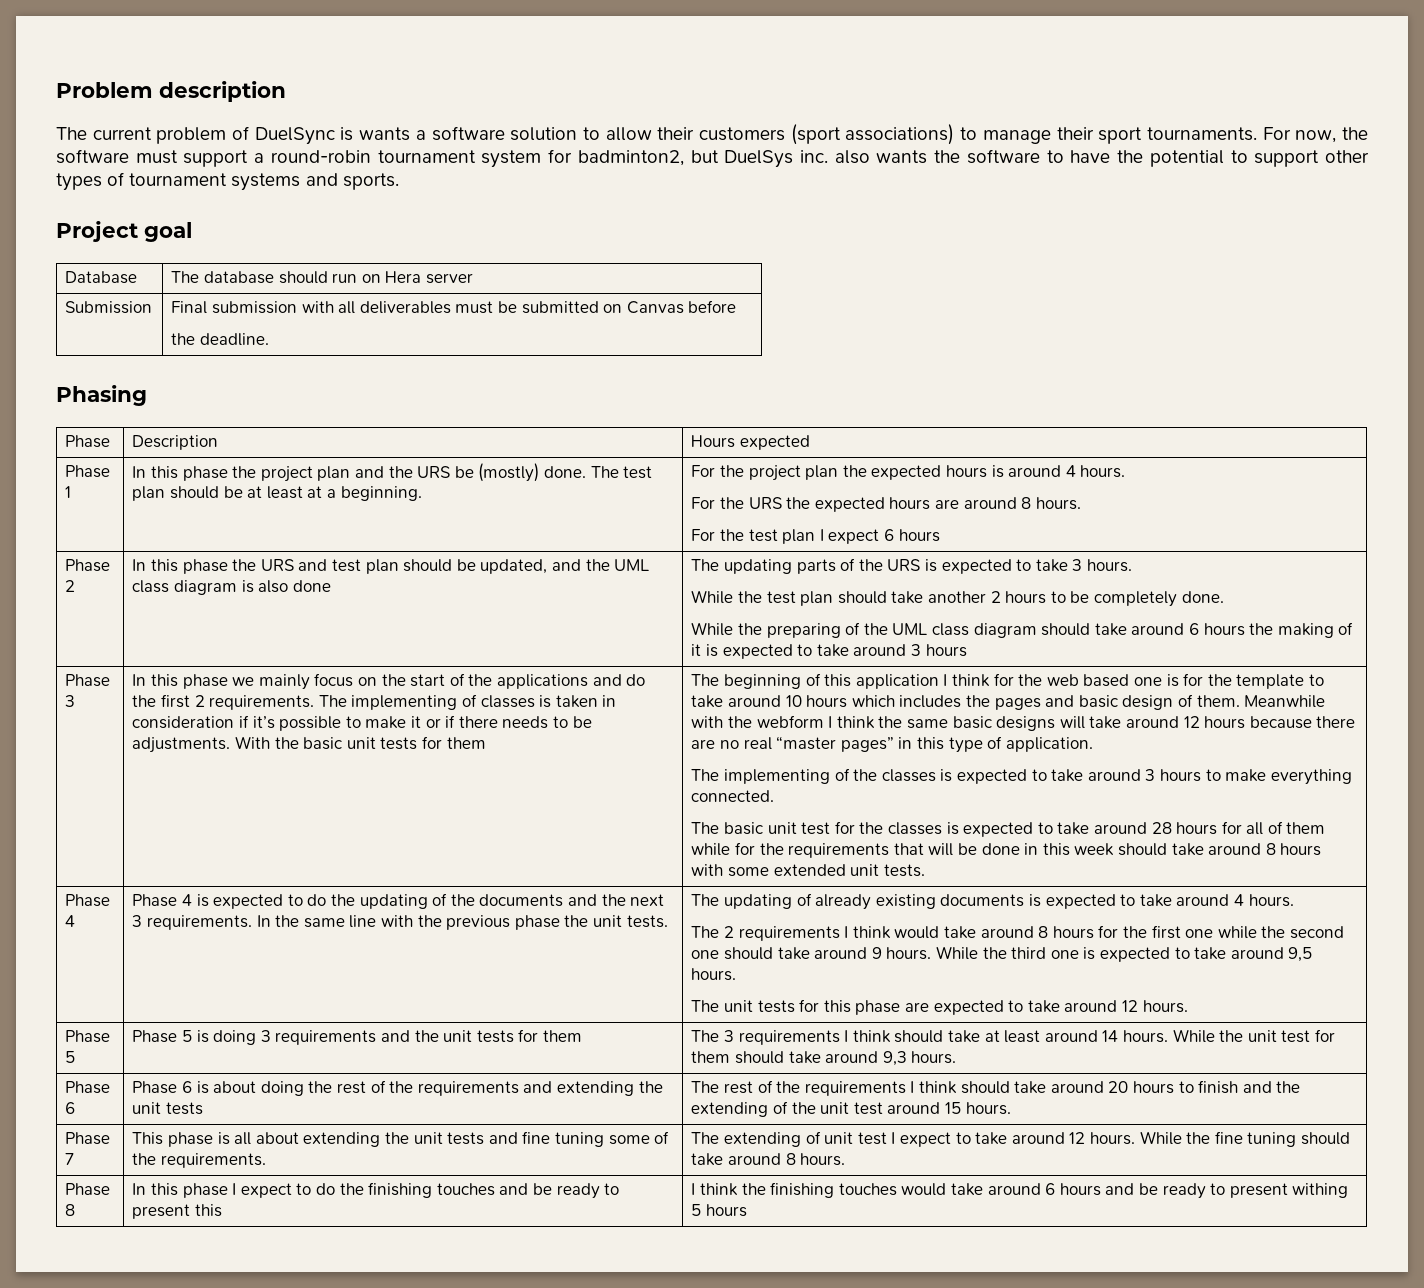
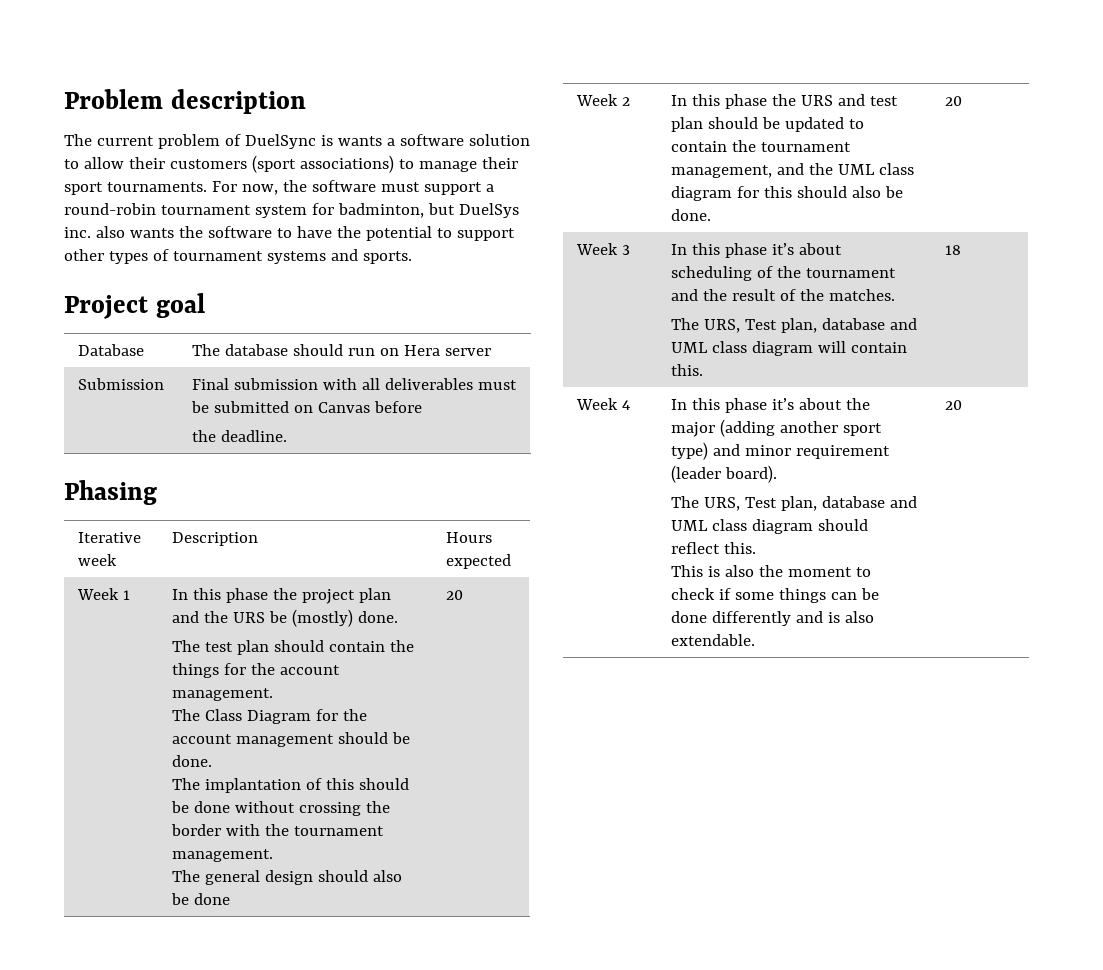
- For now, the software must support a round-robin tournament system for badminton2, but DuelSys inc. also wants the software to have the potential to support other types of tournament systems and sports.
+ For now, the software must support a round-robin tournament system for badminton, but DuelSys inc. also wants the software to have the potential to support other types of tournament systems and sports.
- Phase | Description | Hours expected
- Phase 1
+ Iterative week | Description | Hours expected
+ Week 1
- In this phase the project plan and the URS be (mostly) done. The test plan should be at least at a beginning. | For the project plan the expected hours is around 4 hours.
- For the URS the expected hours are around 8 hours.
- For the test plan I expect 6 hours
- Phase 2 | In this phase the URS and test plan should be updated, and the UML class diagram is also done | The updating parts of the URS is expected to take 3 hours.
- While the test plan should take another 2 hours to be completely done.
- While the preparing of the UML class diagram should take around 6 hours the making of it is expected to take around 3 hours
- Phase 3 | In this phase we mainly focus on the start of the applications and do the first 2 requirements. The implementing of classes is taken in consideration if it’s possible to make it or if there needs to be adjustments. With the basic unit tests for them | The beginning of this application I think for the web based one is for the template to take around 10 hours which includes the pages and basic design of them. Meanwhile with the webform I think the same basic designs will take around 12 hours because there are no real “master pages” in this type of application.
- The implementing of the classes is expected to take around 3 hours to make everything connected.
- The basic unit test for the classes is expected to take around 28 hours for all of them while for the requirements that will be done in this week should take around 8 hours with some extended unit tests.
- Phase 4 | Phase 4 is expected to do the updating of the documents and the next 3 requirements. In the same line with the previous phase the unit tests. | The updating of already existing documents is expected to take around 4 hours.
- The 2 requirements I think would take around 8 hours for the first one while the second one should take around 9 hours. While the third one is expected to take around 9,5 hours.
- The unit tests for this phase are expected to take around 12 hours.
- Phase 5 | Phase 5 is doing 3 requirements and the unit tests for them | The 3 requirements I think should take at least around 14 hours. While the unit test for them should take around 9,3 hours.
- Phase 6 | Phase 6 is about doing the rest of the requirements and extending the unit tests | The rest of the requirements I think should take around 20 hours to finish and the extending of the unit test around 15 hours.
- Phase 7 | This phase is all about extending the unit tests and fine tuning some of the requirements. | The extending of unit test I expect to take around 12 hours. While the fine tuning should take around 8 hours.
- Phase 8 | In this phase I expect to do the finishing touches and be ready to present this | I think the finishing touches would take around 6 hours and be ready to present withing 5 hours
+ In this phase the project plan and the URS be (mostly) done.
+ The test plan should contain the things for the account management.
+ The Class Diagram for the account management should be done.
+ The implantation of this should be done without crossing the border with the tournament management.
+ The general design should also be done | 20
+ Week 2 | In this phase the URS and test plan should be updated to contain the tournament management, and the UML class diagram for this should also be done. | 20
+ Week 3 | In this phase it’s about scheduling of the tournament and the result of the matches.
+ The URS, Test plan, database and UML class diagram will contain this. | 18
+ Week 4 | In this phase it’s about the major (adding another sport type) and minor requirement (leader board).
+ The URS, Test plan, database and UML class diagram should reflect this.
+ This is also the moment to check if some things can be done differently and is also extendable. | 20

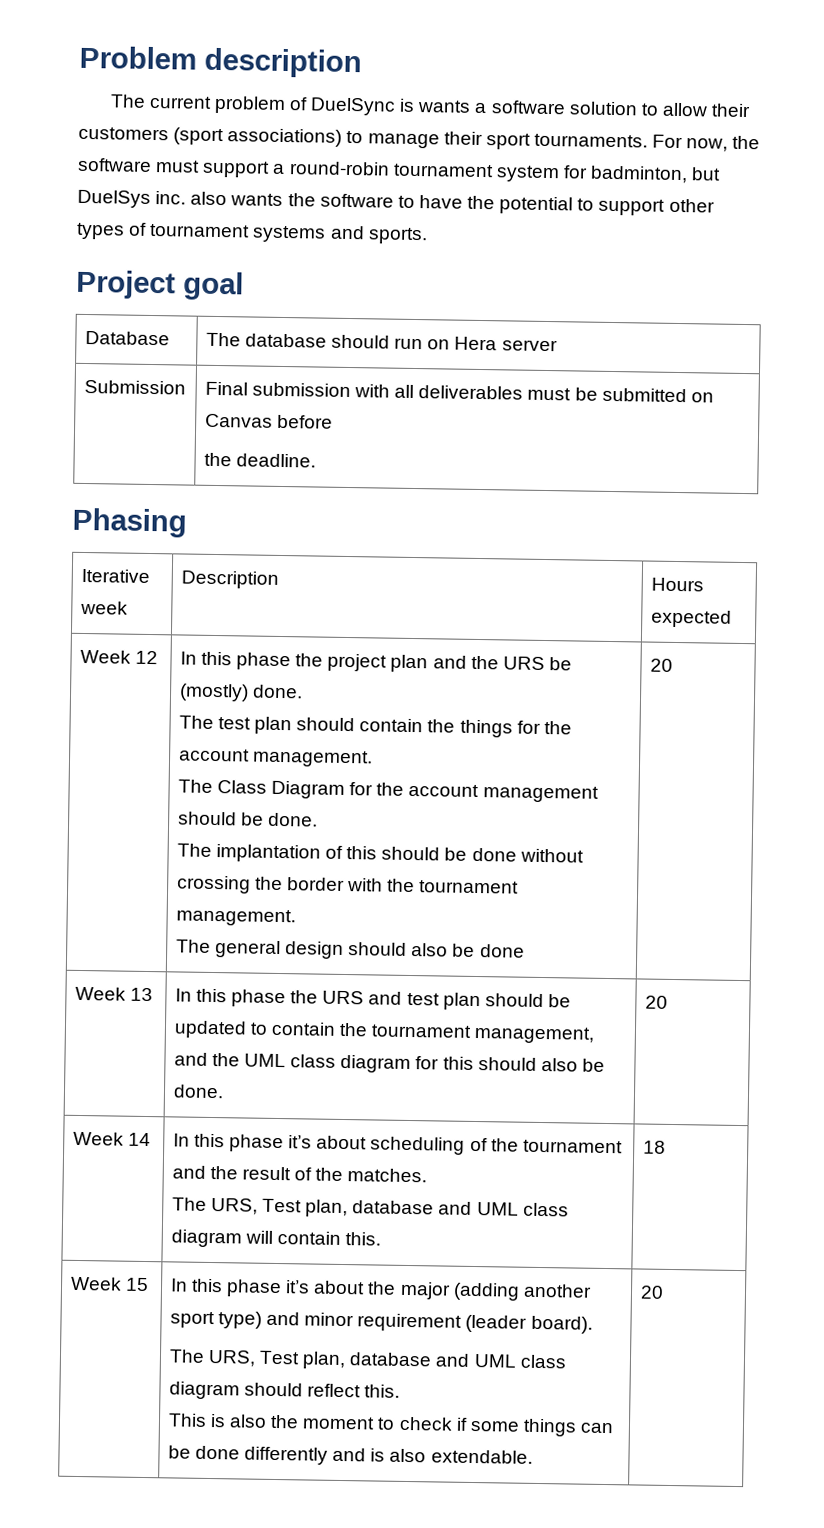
- Week 1
+ Week 12
- Week 2 | In this phase the URS and test plan should be updated to contain the tournament management, and the UML class diagram for this should also be done. | 20
+ Week 13 | In this phase the URS and test plan should be updated to contain the tournament management, and the UML class diagram for this should also be done. | 20
- Week 3 | In this phase it’s about scheduling of the tournament and the result of the matches.
+ Week 14 | In this phase it’s about scheduling of the tournament and the result of the matches.
- Week 4
+ Week 15

